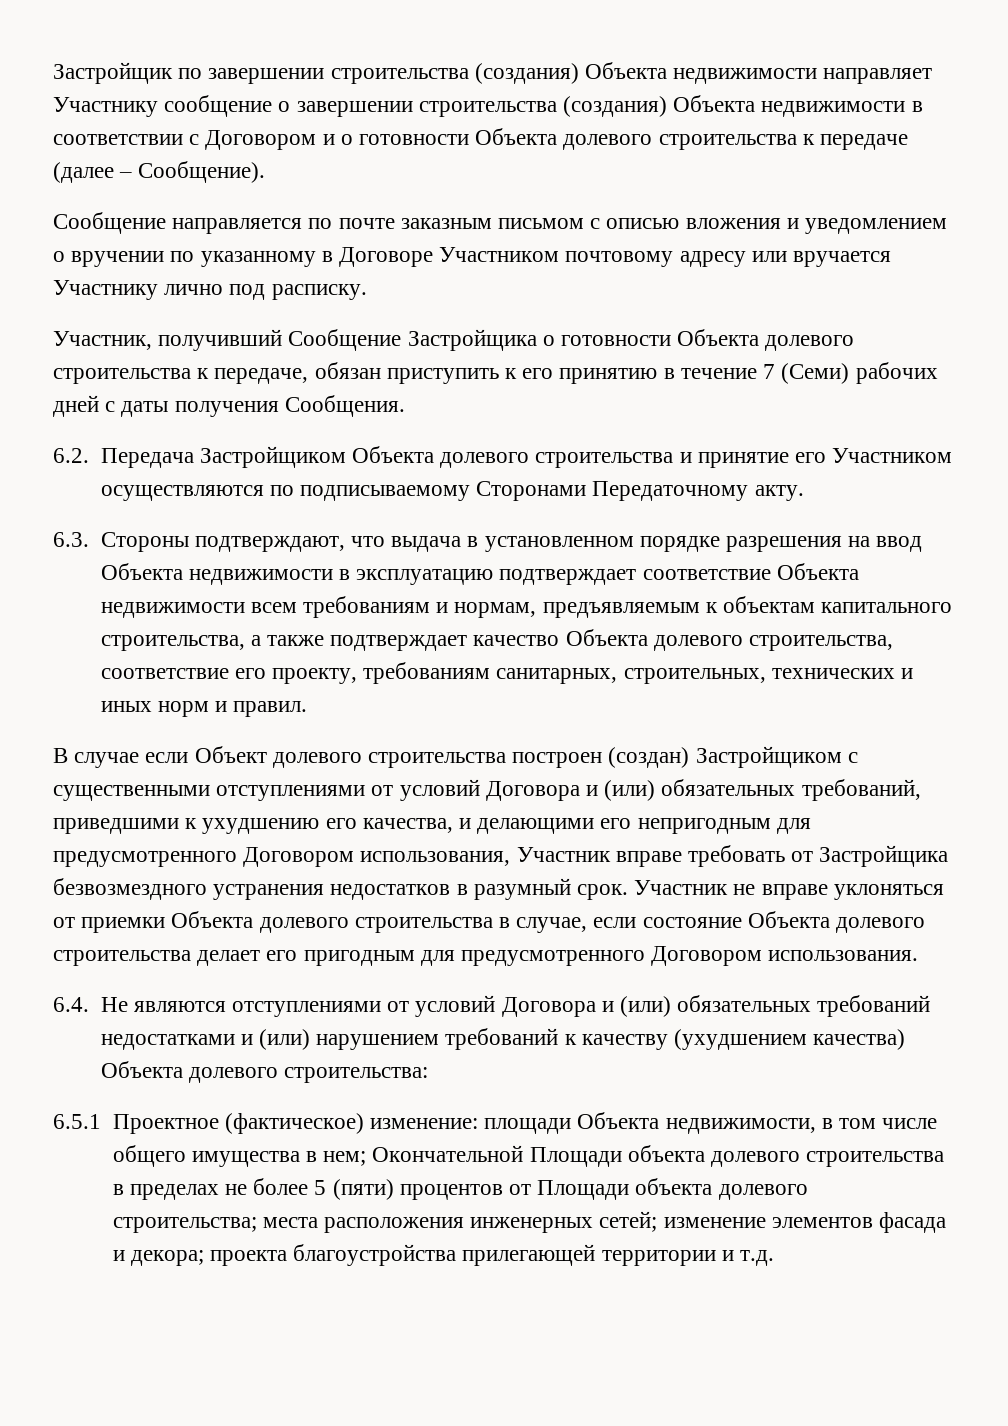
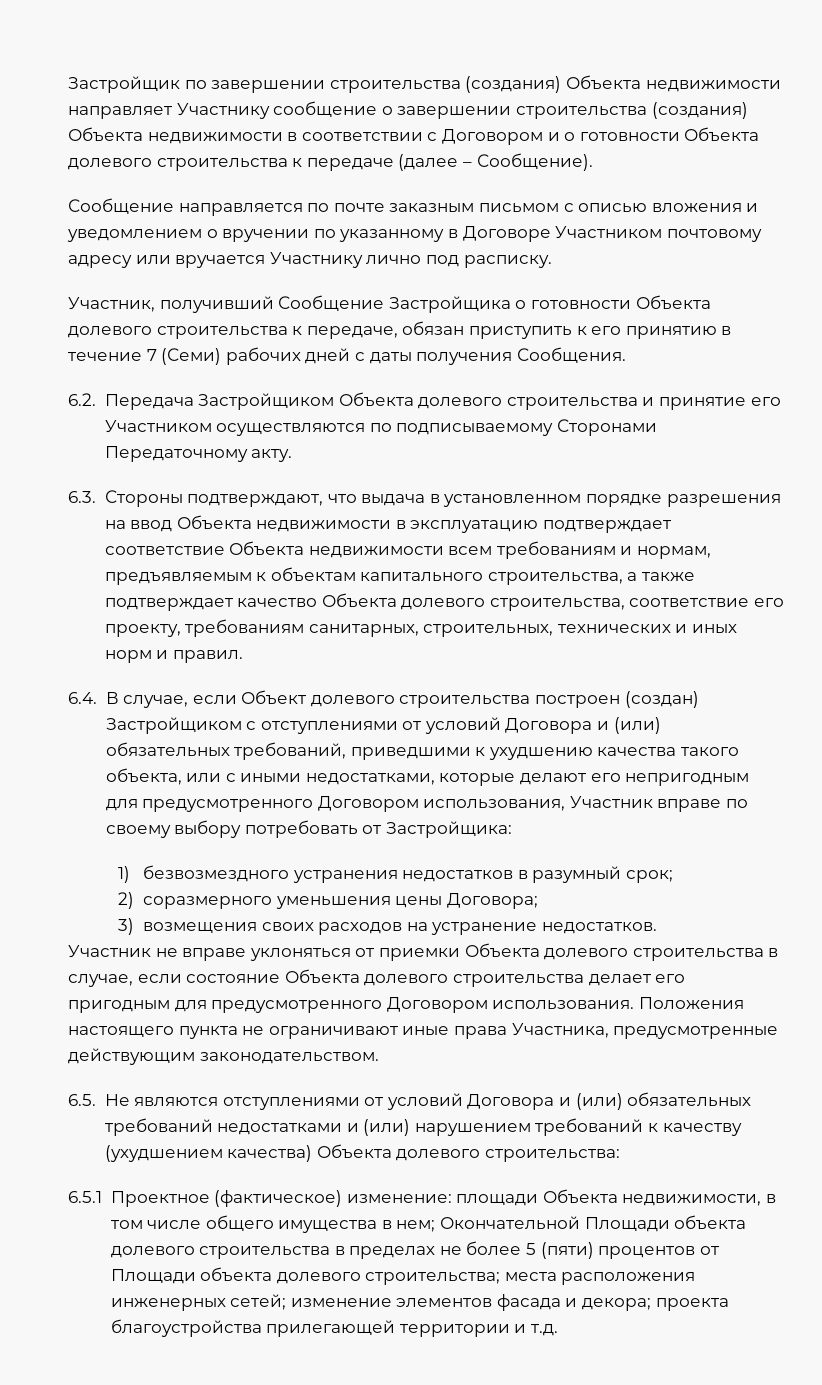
- В случае если Объект долевого строительства построен (создан) Застройщиком с существенными отступлениями от условий Договора и (или) обязательных требований, приведшими к ухудшению его качества, и делающими его непригодным для предусмотренного Договором использования, Участник вправе требовать от Застройщика безвозмездного устранения недостатков в разумный срок. Участник не вправе уклоняться от приемки Объекта долевого строительства в случае, если состояние Объекта долевого строительства делает его пригодным для предусмотренного Договором использования.
- 6.4. Не являются отступлениями от условий Договора и (или) обязательных требований недостатками и (или) нарушением требований к качеству (ухудшением качества) Объекта долевого строительства:
+ 6.4. В случае, если Объект долевого строительства построен (создан) Застройщиком с отступлениями от условий Договора и (или) обязательных требований, приведшими к ухудшению качества такого объекта, или с иными недостатками, которые делают его непригодным для предусмотренного Договором использования, Участник вправе по своему выбору потребовать от Застройщика:
+ 1) безвозмездного устранения недостатков в разумный срок;
+ 2) соразмерного уменьшения цены Договора;
+ 3) возмещения своих расходов на устранение недостатков.
+ Участник не вправе уклоняться от приемки Объекта долевого строительства в случае, если состояние Объекта долевого строительства делает его пригодным для предусмотренного Договором использования. Положения настоящего пункта не ограничивают иные права Участника, предусмотренные действующим законодательством.
+ 6.5. Не являются отступлениями от условий Договора и (или) обязательных требований недостатками и (или) нарушением требований к качеству (ухудшением качества) Объекта долевого строительства:

